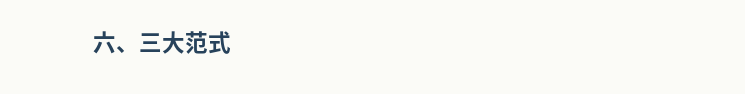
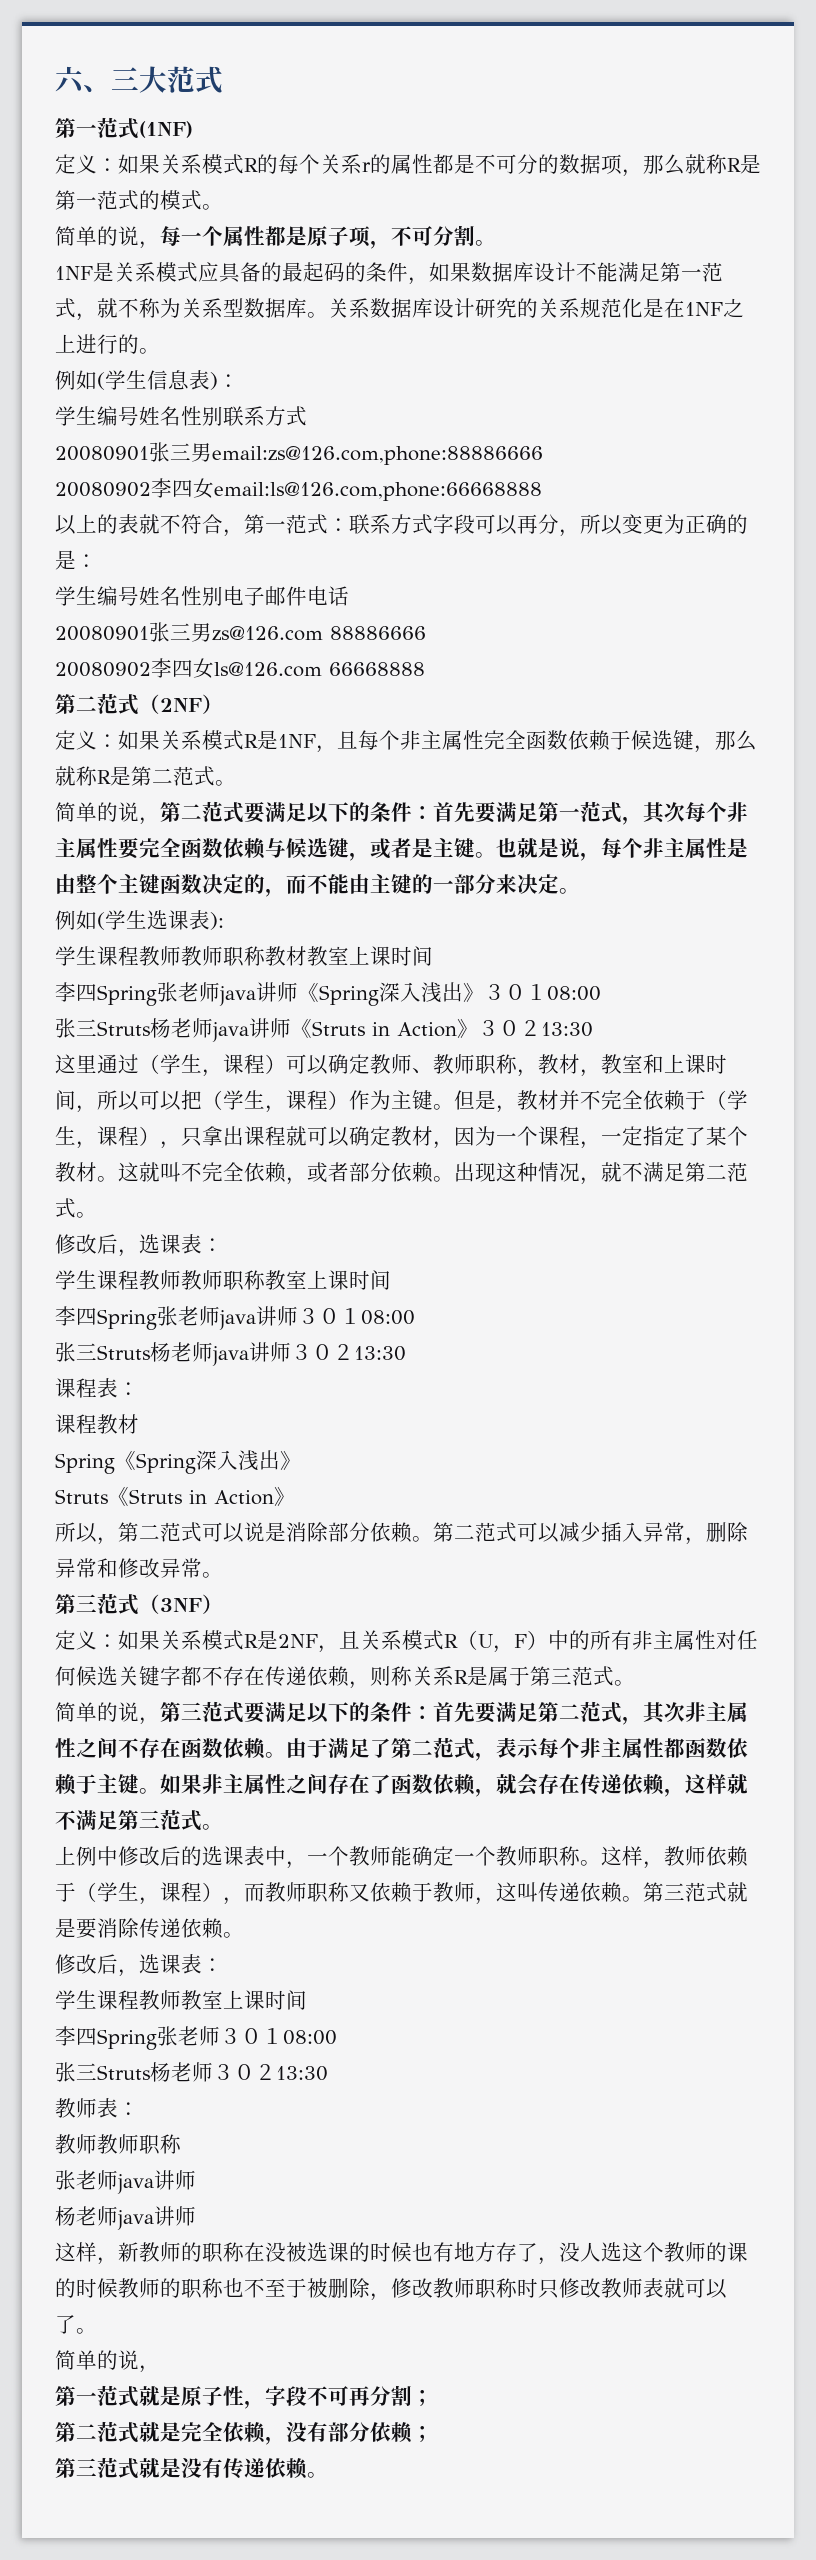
+ 第一范式(1NF)
+ 定义：如果关系模式R的每个关系r的属性都是不可分的数据项，那么就称R是第一范式的模式。
+ 简单的说，每一个属性都是原子项，不可分割。
+ 1NF是关系模式应具备的最起码的条件，如果数据库设计不能满足第一范式，就不称为关系型数据库。关系数据库设计研究的关系规范化是在1NF之上进行的。
+ 例如(学生信息表)：
+ 学生编号姓名性别联系方式
+ 20080901张三男email:zs@126.com,phone:88886666
+ 20080902李四女email:ls@126.com,phone:66668888
+ 以上的表就不符合，第一范式：联系方式字段可以再分，所以变更为正确的是：
+ 学生编号姓名性别电子邮件电话
+ 20080901张三男zs@126.com 88886666
+ 20080902李四女ls@126.com 66668888
+ 第二范式（2NF）
+ 定义：如果关系模式R是1NF，且每个非主属性完全函数依赖于候选键，那么就称R是第二范式。
+ 简单的说，第二范式要满足以下的条件：首先要满足第一范式，其次每个非主属性要完全函数依赖与候选键，或者是主键。也就是说，每个非主属性是由整个主键函数决定的，而不能由主键的一部分来决定。
+ 例如(学生选课表):
+ 学生课程教师教师职称教材教室上课时间
+ 李四Spring张老师java讲师《Spring深入浅出》３０１08:00
+ 张三Struts杨老师java讲师《Struts in Action》３０２13:30
+ 这里通过（学生，课程）可以确定教师、教师职称，教材，教室和上课时间，所以可以把（学生，课程）作为主键。但是，教材并不完全依赖于（学生，课程），只拿出课程就可以确定教材，因为一个课程，一定指定了某个教材。这就叫不完全依赖，或者部分依赖。出现这种情况，就不满足第二范式。
+ 修改后，选课表：
+ 学生课程教师教师职称教室上课时间
+ 李四Spring张老师java讲师３０１08:00
+ 张三Struts杨老师java讲师３０２13:30
+ 课程表：
+ 课程教材
+ Spring《Spring深入浅出》
+ Struts《Struts in Action》
+ 所以，第二范式可以说是消除部分依赖。第二范式可以减少插入异常，删除异常和修改异常。
+ 第三范式（3NF）
+ 定义：如果关系模式R是2NF，且关系模式R（U，F）中的所有非主属性对任何候选关键字都不存在传递依赖，则称关系R是属于第三范式。
+ 简单的说，第三范式要满足以下的条件：首先要满足第二范式，其次非主属性之间不存在函数依赖。由于满足了第二范式，表示每个非主属性都函数依赖于主键。如果非主属性之间存在了函数依赖，就会存在传递依赖，这样就不满足第三范式。
+ 上例中修改后的选课表中，一个教师能确定一个教师职称。这样，教师依赖于（学生，课程），而教师职称又依赖于教师，这叫传递依赖。第三范式就是要消除传递依赖。
+ 修改后，选课表：
+ 学生课程教师教室上课时间
+ 李四Spring张老师３０１08:00
+ 张三Struts杨老师３０２13:30
+ 教师表：
+ 教师教师职称
+ 张老师java讲师
+ 杨老师java讲师
+ 这样，新教师的职称在没被选课的时候也有地方存了，没人选这个教师的课的时候教师的职称也不至于被删除，修改教师职称时只修改教师表就可以了。
+ 简单的说，
+ 第一范式就是原子性，字段不可再分割；
+ 第二范式就是完全依赖，没有部分依赖；
+ 第三范式就是没有传递依赖。

